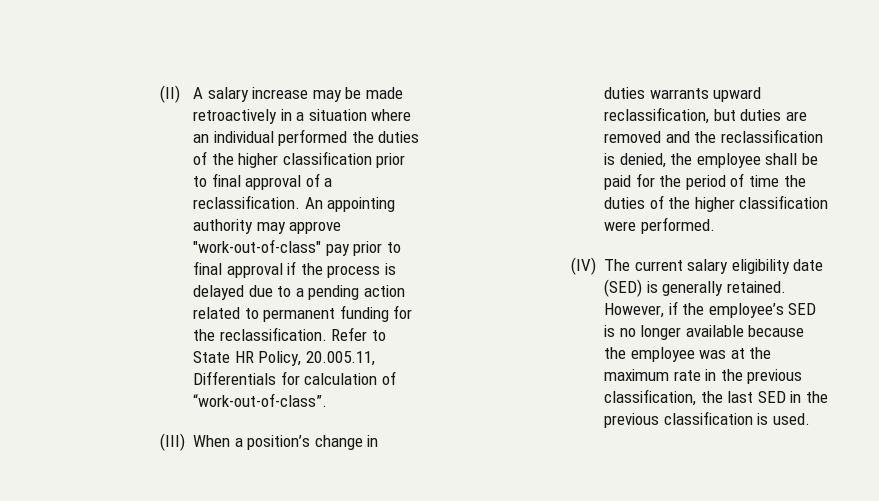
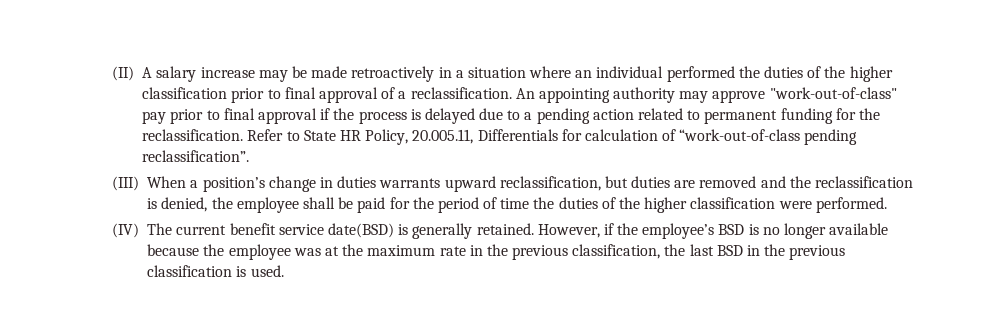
- Refer to State HR Policy, 20.005.11, Differentials for calculation of “work-out-of-class”.
+ Refer to State HR Policy, 20.005.11, Differentials for calculation of “work-out-of-class pending reclassification”.
- (IV) The current salary eligibility date (SED) is generally retained.
+ (IV) The current benefit service date(BSD) is generally retained.
- However, if the employee’s SED is no longer available because the employee was at the maximum rate in the previous classification, the last SED in the previous classification is used.
+ However, if the employee’s BSD is no longer available because the employee was at the maximum rate in the previous classification, the last BSD in the previous classification is used.

